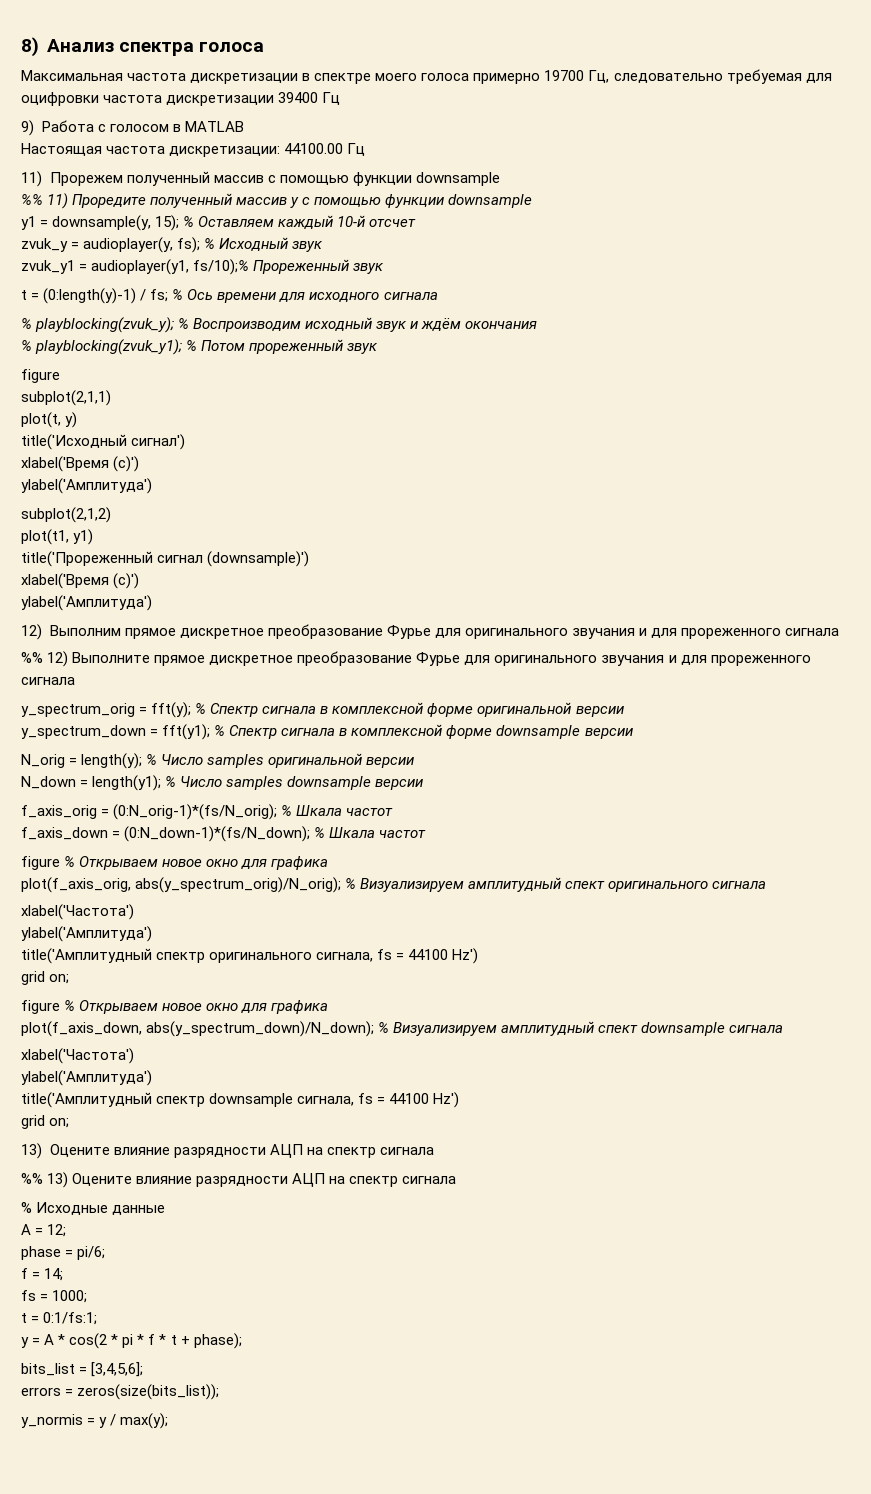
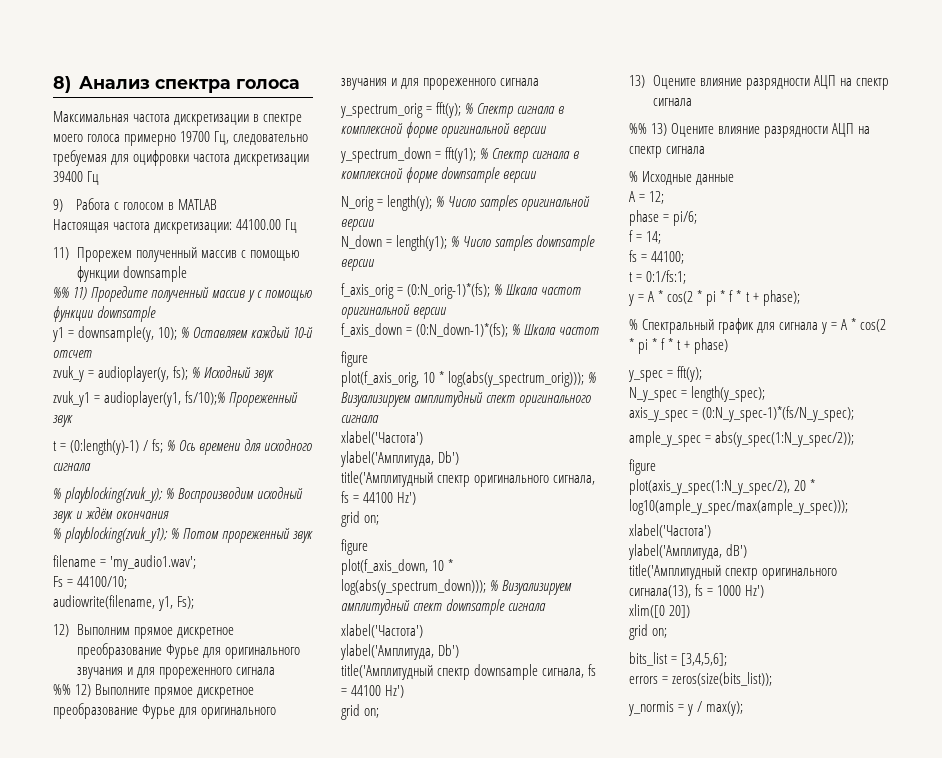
- y1 = downsample(y, 15); % Оставляем каждый 10-й отсчет
+ y1 = downsample(y, 10); % Оставляем каждый 10-й отсчет
  % playblocking(zvuk_y1); % Потом прореженный звук
- figure
- subplot(2,1,1)
- plot(t, y)
- title('Исходный сигнал')
- xlabel('Время (с)')
- ylabel('Амплитуда')
- subplot(2,1,2)
- plot(t1, y1)
- title('Прореженный сигнал (downsample)')
- xlabel('Время (с)')
- ylabel('Амплитуда')
+ filename = 'my_audio1.wav';
+ Fs = 44100/10;
+ audiowrite(filename, y1, Fs);
- f_axis_orig = (0:N_orig-1)*(fs/N_orig); % Шкала частот
+ f_axis_orig = (0:N_orig-1)*(fs); % Шкала частот оригинальной версии
- f_axis_down = (0:N_down-1)*(fs/N_down); % Шкала частот
- figure % Открываем новое окно для графика
- plot(f_axis_orig, abs(y_spectrum_orig)/N_orig); % Визуализируем амплитудный спект оригинального сигнала
+ f_axis_down = (0:N_down-1)*(fs); % Шкала частот
+ figure
+ plot(f_axis_orig, 10 * log(abs(y_spectrum_orig))); % Визуализируем амплитудный спект оригинального сигнала
  xlabel('Частота')
- ylabel('Амплитуда')
+ ylabel('Амплитуда, Db')
  title('Амплитудный спектр оригинального сигнала, fs = 44100 Hz')
  grid on;
- figure % Открываем новое окно для графика
- plot(f_axis_down, abs(y_spectrum_down)/N_down); % Визуализируем амплитудный спект downsample сигнала
+ figure
+ plot(f_axis_down, 10 * log(abs(y_spectrum_down))); % Визуализируем амплитудный спект downsample сигнала
  xlabel('Частота')
- ylabel('Амплитуда')
+ ylabel('Амплитуда, Db')
- fs = 1000;
+ fs = 44100;
+ % Спектральный график для сигнала y = A * cos(2 * pi * f * t + phase)
+ y_spec = fft(y);
+ N_y_spec = length(y_spec);
+ axis_y_spec = (0:N_y_spec-1)*(fs/N_y_spec);
+ ample_y_spec = abs(y_spec(1:N_y_spec/2));
+ figure
+ plot(axis_y_spec(1:N_y_spec/2), 20 * log10(ample_y_spec/max(ample_y_spec)));
+ xlabel('Частота')
+ ylabel('Амплитуда, dB')
+ title('Амплитудный спектр оригинального сигнала(13), fs = 1000 Hz')
+ xlim([0 20])
+ grid on;

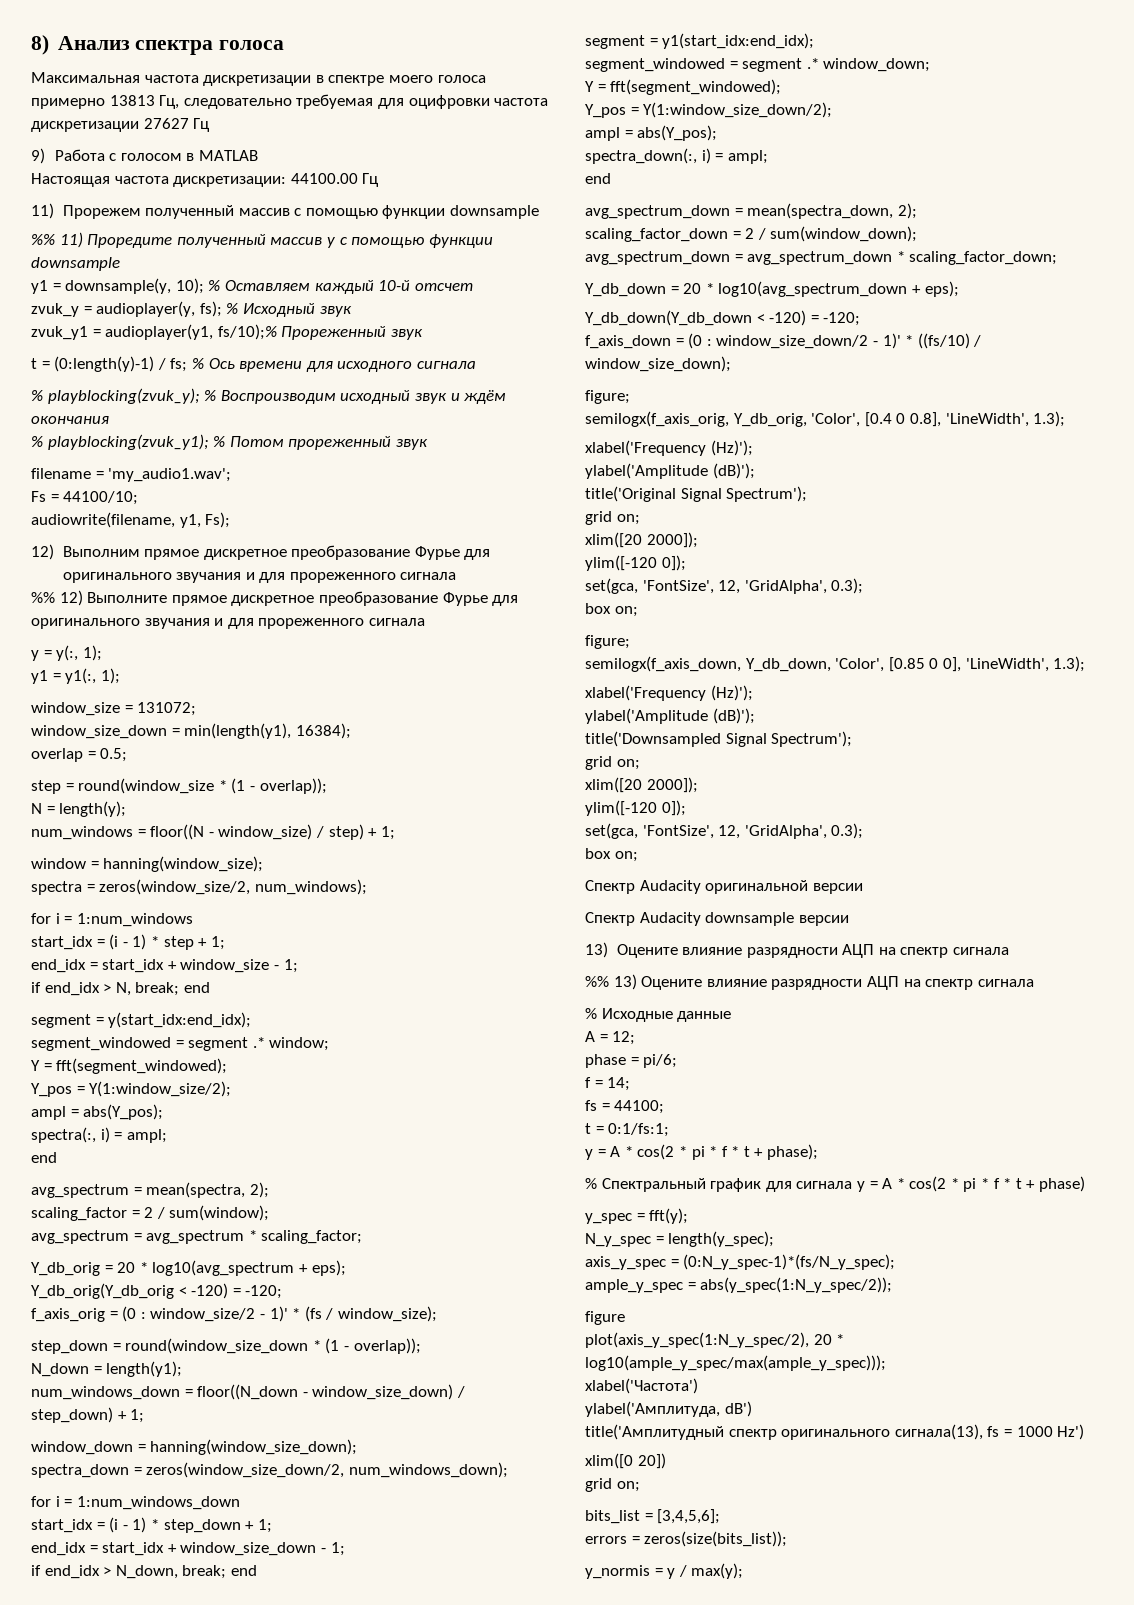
- Максимальная частота дискретизации в спектре моего голоса примерно 19700 Гц, следовательно требуемая для оцифровки частота дискретизации 39400 Гц
+ Максимальная частота дискретизации в спектре моего голоса примерно 13813 Гц, следовательно требуемая для оцифровки частота дискретизации 27627 Гц
- y_spectrum_orig = fft(y); % Спектр сигнала в комплексной форме оригинальной версии
- y_spectrum_down = fft(y1); % Спектр сигнала в комплексной форме downsample версии
- N_orig = length(y); % Число samples оригинальной версии
- N_down = length(y1); % Число samples downsample версии
- f_axis_orig = (0:N_orig-1)*(fs); % Шкала частот оригинальной версии
- f_axis_down = (0:N_down-1)*(fs); % Шкала частот
- figure
- plot(f_axis_orig, 10 * log(abs(y_spectrum_orig))); % Визуализируем амплитудный спект оригинального сигнала
- xlabel('Частота')
- ylabel('Амплитуда, Db')
- title('Амплитудный спектр оригинального сигнала, fs = 44100 Hz')
+ y = y(:, 1);
+ y1 = y1(:, 1);
+ window_size = 131072;
+ window_size_down = min(length(y1), 16384);
+ overlap = 0.5;
+ step = round(window_size * (1 - overlap));
+ N = length(y);
+ num_windows = floor((N - window_size) / step) + 1;
+ window = hanning(window_size);
+ spectra = zeros(window_size/2, num_windows);
+ for i = 1:num_windows
+ start_idx = (i - 1) * step + 1;
+ end_idx = start_idx + window_size - 1;
+ if end_idx > N, break; end
+ segment = y(start_idx:end_idx);
+ segment_windowed = segment .* window;
+ Y = fft(segment_windowed);
+ Y_pos = Y(1:window_size/2);
+ ampl = abs(Y_pos);
+ spectra(:, i) = ampl;
+ end
+ avg_spectrum = mean(spectra, 2);
+ scaling_factor = 2 / sum(window);
+ avg_spectrum = avg_spectrum * scaling_factor;
+ Y_db_orig = 20 * log10(avg_spectrum + eps);
+ Y_db_orig(Y_db_orig < -120) = -120;
+ f_axis_orig = (0 : window_size/2 - 1)' * (fs / window_size);
+ step_down = round(window_size_down * (1 - overlap));
+ N_down = length(y1);
+ num_windows_down = floor((N_down - window_size_down) / step_down) + 1;
+ window_down = hanning(window_size_down);
+ spectra_down = zeros(window_size_down/2, num_windows_down);
+ for i = 1:num_windows_down
+ start_idx = (i - 1) * step_down + 1;
+ end_idx = start_idx + window_size_down - 1;
+ if end_idx > N_down, break; end
+ segment = y1(start_idx:end_idx);
+ segment_windowed = segment .* window_down;
+ Y = fft(segment_windowed);
+ Y_pos = Y(1:window_size_down/2);
+ ampl = abs(Y_pos);
+ spectra_down(:, i) = ampl;
+ end
+ avg_spectrum_down = mean(spectra_down, 2);
+ scaling_factor_down = 2 / sum(window_down);
+ avg_spectrum_down = avg_spectrum_down * scaling_factor_down;
+ Y_db_down = 20 * log10(avg_spectrum_down + eps);
+ Y_db_down(Y_db_down < -120) = -120;
+ f_axis_down = (0 : window_size_down/2 - 1)' * ((fs/10) / window_size_down);
+ figure;
+ semilogx(f_axis_orig, Y_db_orig, 'Color', [0.4 0 0.8], 'LineWidth', 1.3);
+ xlabel('Frequency (Hz)');
+ ylabel('Amplitude (dB)');
+ title('Original Signal Spectrum');
  grid on;
- figure
- plot(f_axis_down, 10 * log(abs(y_spectrum_down))); % Визуализируем амплитудный спект downsample сигнала
- xlabel('Частота')
- ylabel('Амплитуда, Db')
- title('Амплитудный спектр downsample сигнала, fs = 44100 Hz')
+ xlim([20 2000]);
+ ylim([-120 0]);
+ set(gca, 'FontSize', 12, 'GridAlpha', 0.3);
+ box on;
+ figure;
+ semilogx(f_axis_down, Y_db_down, 'Color', [0.85 0 0], 'LineWidth', 1.3);
+ xlabel('Frequency (Hz)');
+ ylabel('Amplitude (dB)');
+ title('Downsampled Signal Spectrum');
  grid on;
+ xlim([20 2000]);
+ ylim([-120 0]);
+ set(gca, 'FontSize', 12, 'GridAlpha', 0.3);
+ box on;
+ Спектр Audacity оригинальной версии
+ Спектр Audacity downsample версии

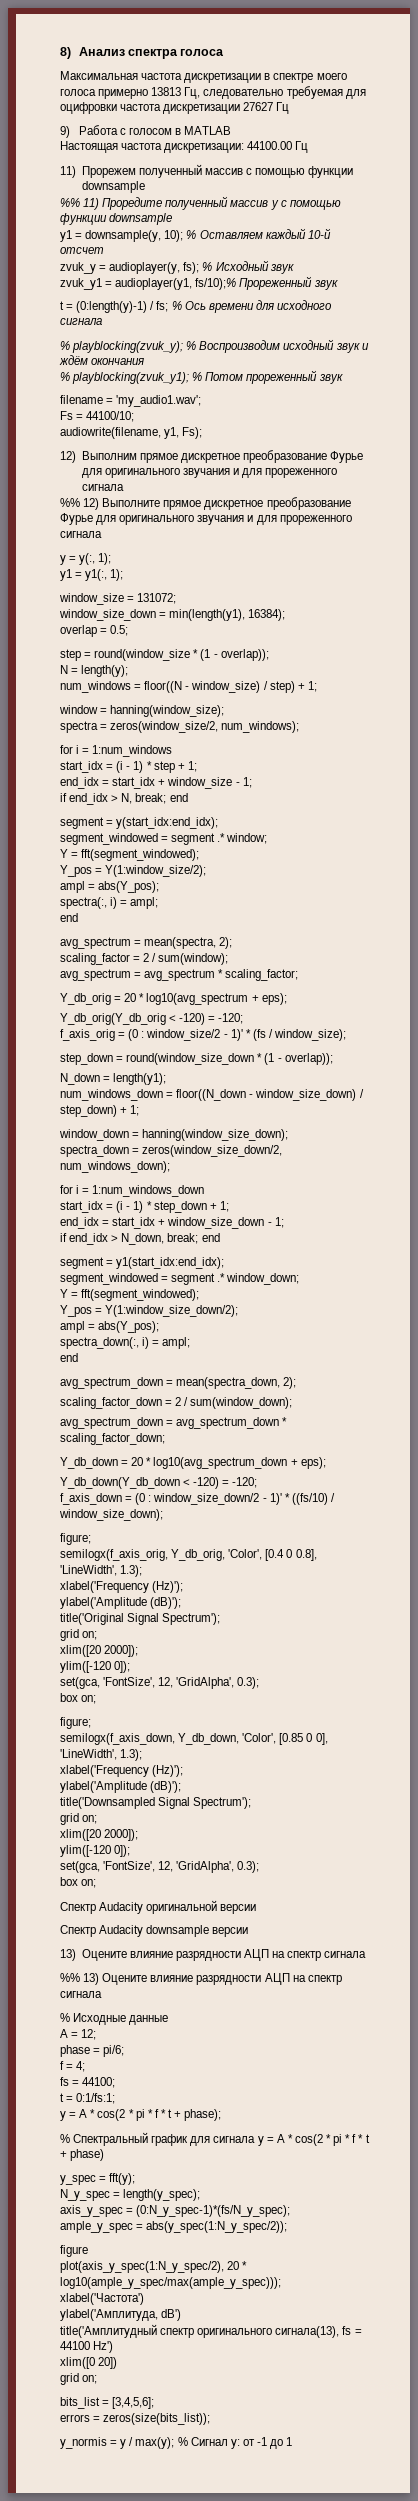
- f = 14;
+ f = 4;
- title('Амплитудный спектр оригинального сигнала(13), fs = 1000 Hz')
+ title('Амплитудный спектр оригинального сигнала(13), fs = 44100 Hz')
- y_normis = y / max(y);
+ y_normis = y / max(y); % Сигнал y: от -1 до 1

